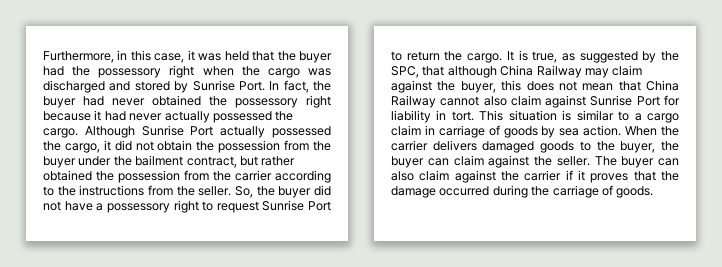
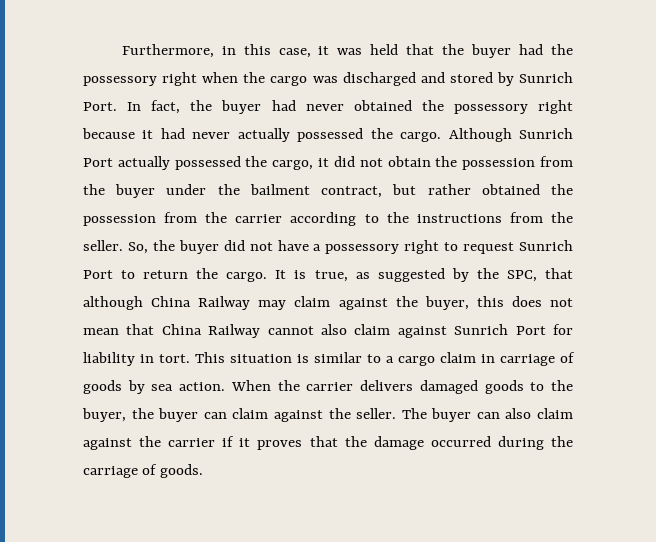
- Furthermore, in this case, it was held that the buyer had the possessory right when the cargo was discharged and stored by Sunrise Port.
+ Furthermore, in this case, it was held that the buyer had the possessory right when the cargo was discharged and stored by Sunrich Port.
- Although Sunrise Port actually possessed the cargo, it did not obtain the possession from the buyer under the bailment contract, but rather obtained the possession from the carrier according to the instructions from the seller.
+ Although Sunrich Port actually possessed the cargo, it did not obtain the possession from the buyer under the bailment contract, but rather obtained the possession from the carrier according to the instructions from the seller.
- So, the buyer did not have a possessory right to request Sunrise Port to return the cargo.
+ So, the buyer did not have a possessory right to request Sunrich Port to return the cargo.
- It is true, as suggested by the SPC, that although China Railway may claim against the buyer, this does not mean that China Railway cannot also claim against Sunrise Port for liability in tort.
+ It is true, as suggested by the SPC, that although China Railway may claim against the buyer, this does not mean that China Railway cannot also claim against Sunrich Port for liability in tort.

